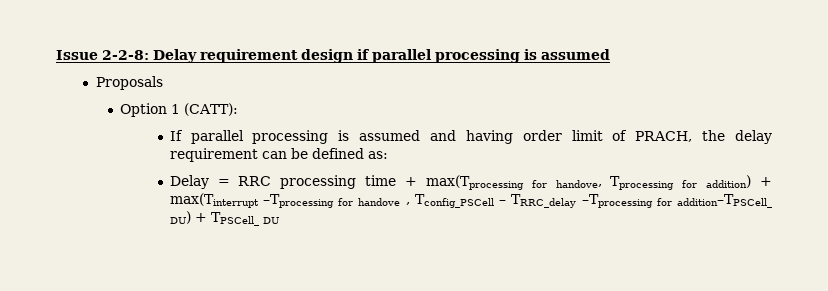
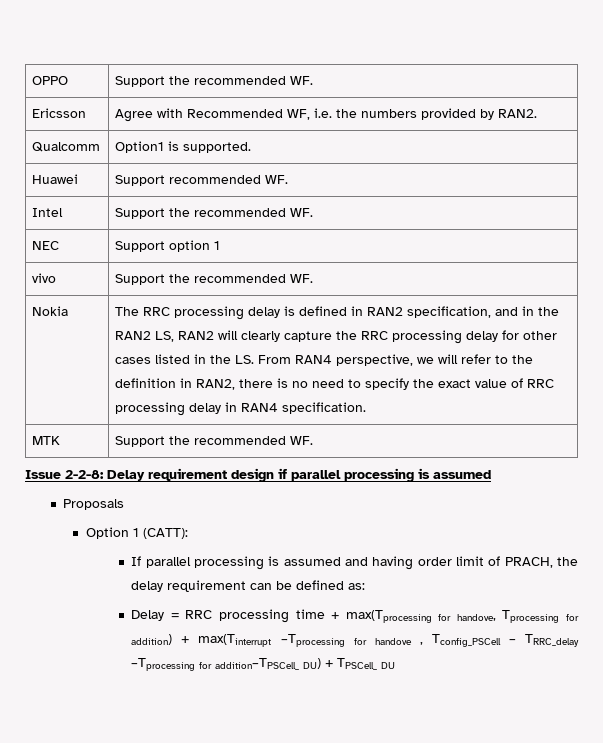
+ OPPO | Support the recommended WF.
+ Ericsson | Agree with Recommended WF, i.e. the numbers provided by RAN2.
+ Qualcomm | Option1 is supported.
+ Huawei | Support recommended WF.
+ Intel | Support the recommended WF.
+ NEC | Support option 1
+ vivo | Support the recommended WF.
+ Nokia | The RRC processing delay is defined in RAN2 specification, and in the RAN2 LS, RAN2 will clearly capture the RRC processing delay for other cases listed in the LS. From RAN4 perspective, we will refer to the definition in RAN2, there is no need to specify the exact value of RRC processing delay in RAN4 specification.
+ MTK | Support the recommended WF.

